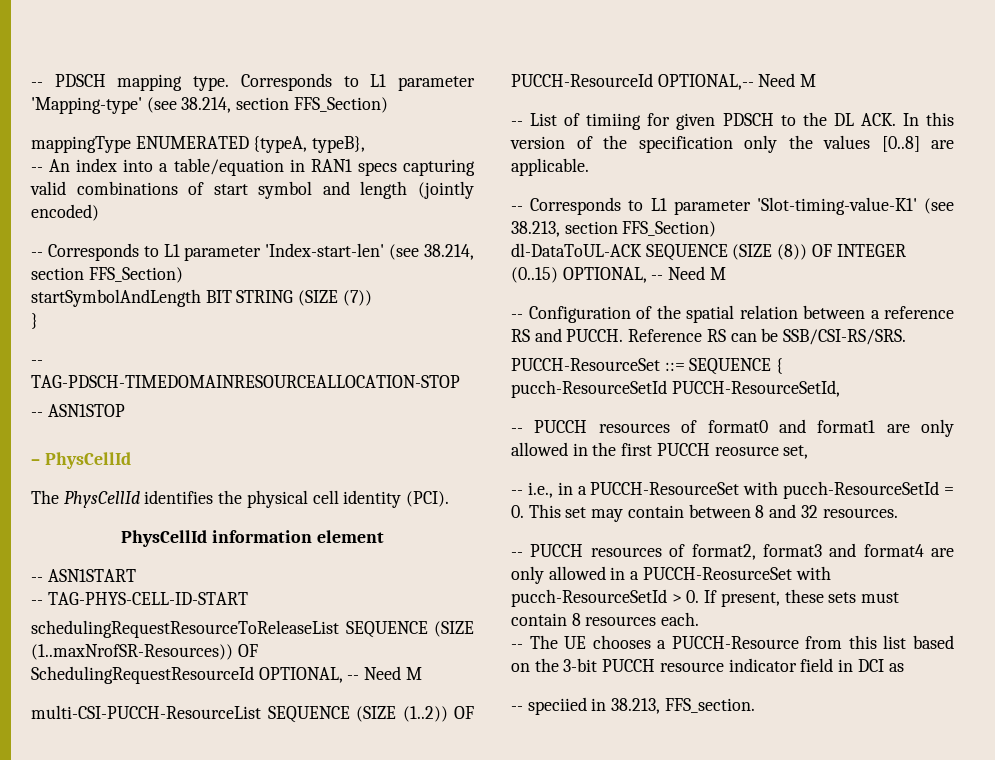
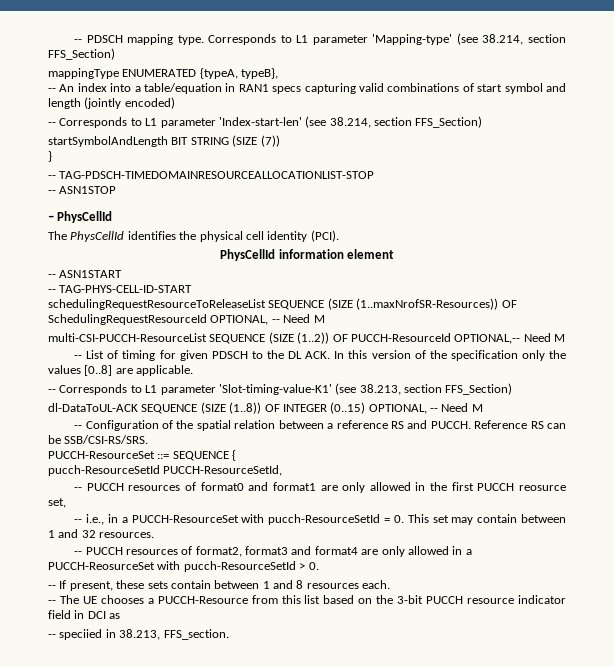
- -- TAG-PDSCH-TIMEDOMAINRESOURCEALLOCATION-STOP
+ -- TAG-PDSCH-TIMEDOMAINRESOURCEALLOCATIONLIST-STOP
- -- List of timiing for given PDSCH to the DL ACK. In this version of the specification only the values [0..8] are applicable.
+ -- List of timing for given PDSCH to the DL ACK. In this version of the specification only the values [0..8] are applicable.
- dl-DataToUL-ACK SEQUENCE (SIZE (8)) OF INTEGER (0..15) OPTIONAL, -- Need M
+ dl-DataToUL-ACK SEQUENCE (SIZE (1..8)) OF INTEGER (0..15) OPTIONAL, -- Need M
- -- i.e., in a PUCCH-ResourceSet with pucch-ResourceSetId = 0. This set may contain between 8 and 32 resources.
+ -- i.e., in a PUCCH-ResourceSet with pucch-ResourceSetId = 0. This set may contain between 1 and 32 resources.
- -- PUCCH resources of format2, format3 and format4 are only allowed in a PUCCH-ReosurceSet with pucch-ResourceSetId > 0. If present, these sets must contain 8 resources each.
+ -- PUCCH resources of format2, format3 and format4 are only allowed in a PUCCH-ReosurceSet with pucch-ResourceSetId > 0.
+ -- If present, these sets contain between 1 and 8 resources each.

